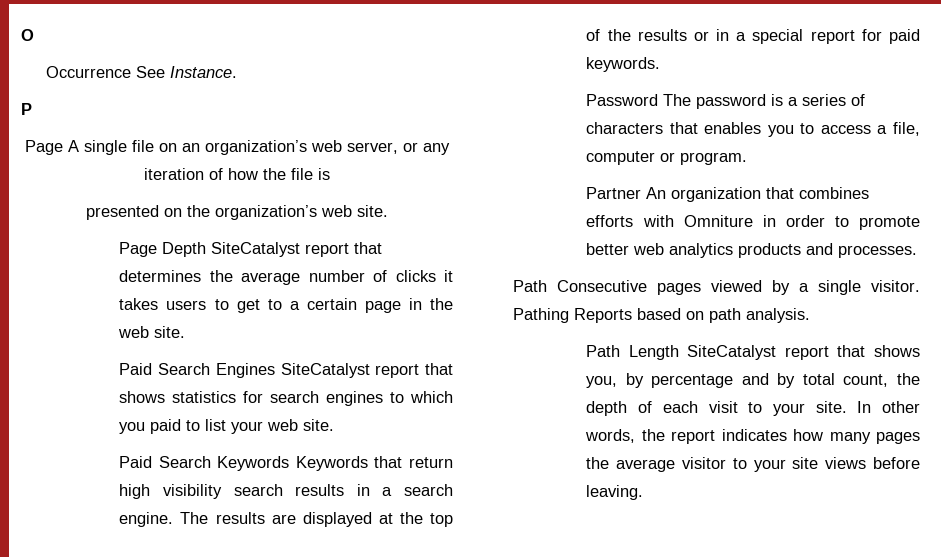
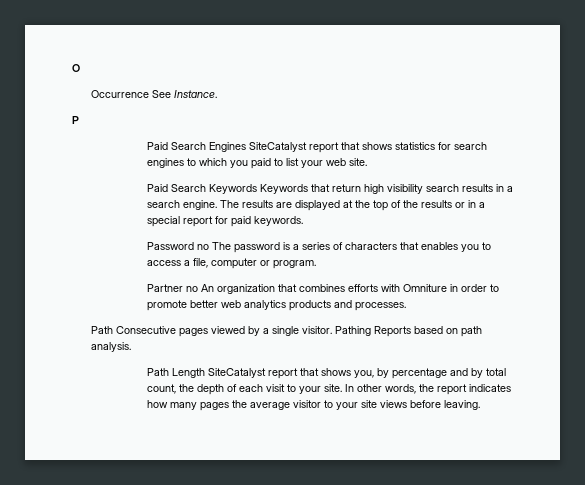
- Page A single file on an organization’s web server, or any iteration of how the file is
- presented on the organization’s web site.
- Page Depth SiteCatalyst report that determines the average number of clicks it takes users to get to a certain page in the web site.
- Password The password is a series of characters that enables you to access a file, computer or program.
+ Password no The password is a series of characters that enables you to access a file, computer or program.
- Partner An organization that combines efforts with Omniture in order to promote better web analytics products and processes.
+ Partner no An organization that combines efforts with Omniture in order to promote better web analytics products and processes.

